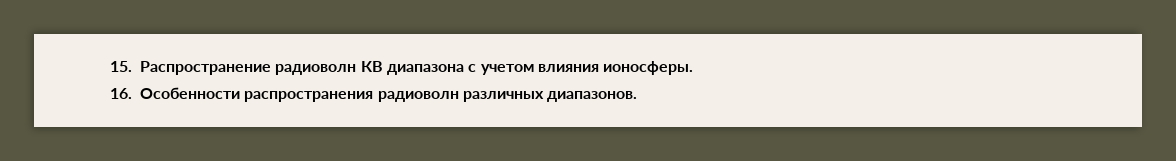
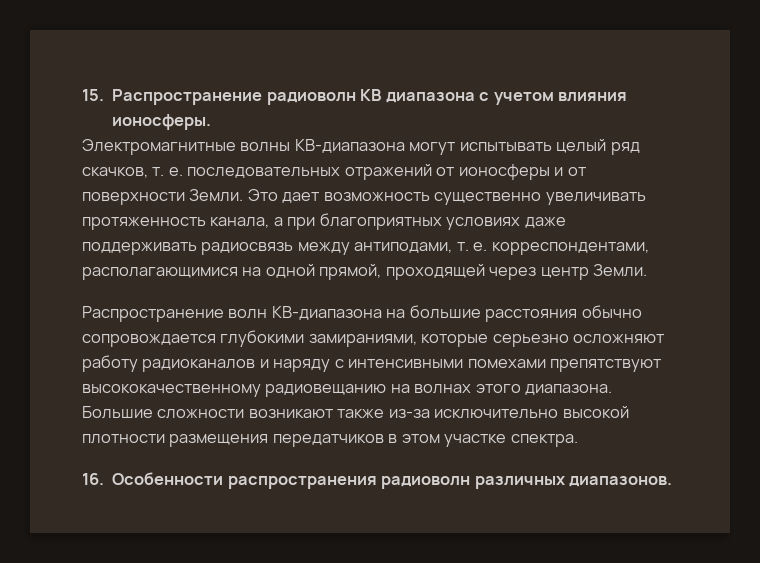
+ Электромагнитные волны КВ-диапазона могут испытывать целый ряд скачков, т. е. последовательных отражений от ионосферы и от поверхности Земли. Это дает возможность существенно увеличивать протяженность канала, а при благоприятных условиях даже поддерживать радиосвязь между антиподами, т. е. корреспондентами, располагающимися на одной прямой, проходящей через центр Земли.
+ Распространение волн КВ-диапазона на большие расстояния обычно сопровождается глубокими замираниями, которые серьезно осложняют работу радиоканалов и наряду с интенсивными помехами препятствуют высококачественному радиовещанию на волнах этого диапазона. Большие сложности возникают также из-за исключительно высокой плотности размещения передатчиков в этом участке спектра.

